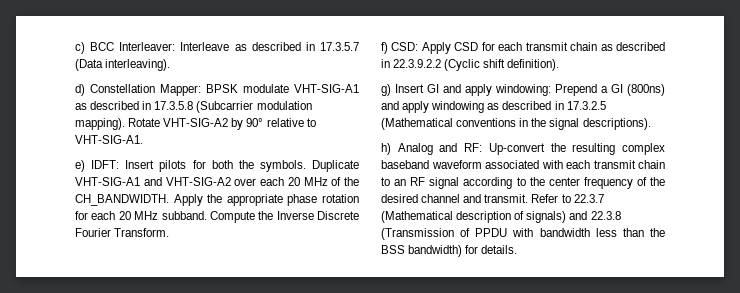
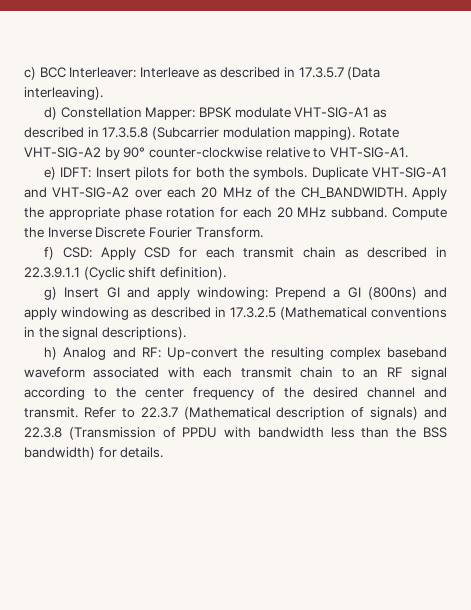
- Rotate VHT-SIG-A2 by 90° relative to VHT-SIG-A1.
+ Rotate VHT-SIG-A2 by 90° counter-clockwise relative to VHT-SIG-A1.
- f) CSD: Apply CSD for each transmit chain as described in 22.3.9.2.2 (Cyclic shift definition).
+ f) CSD: Apply CSD for each transmit chain as described in 22.3.9.1.1 (Cyclic shift definition).

